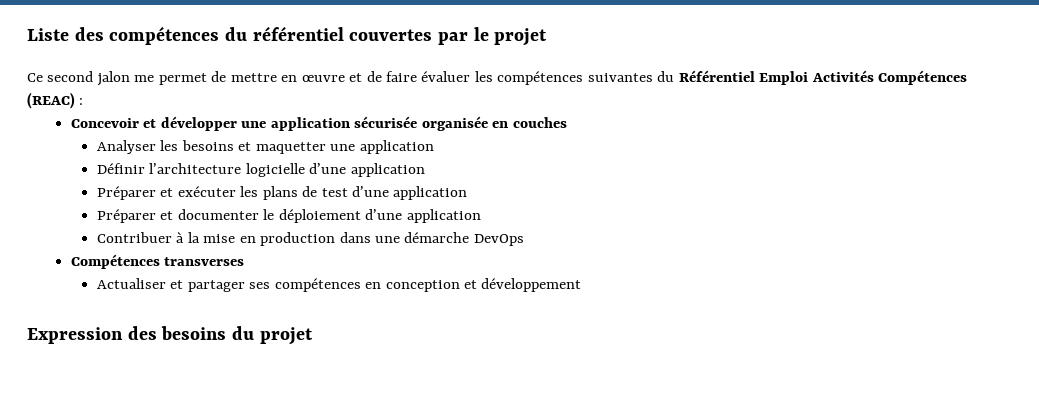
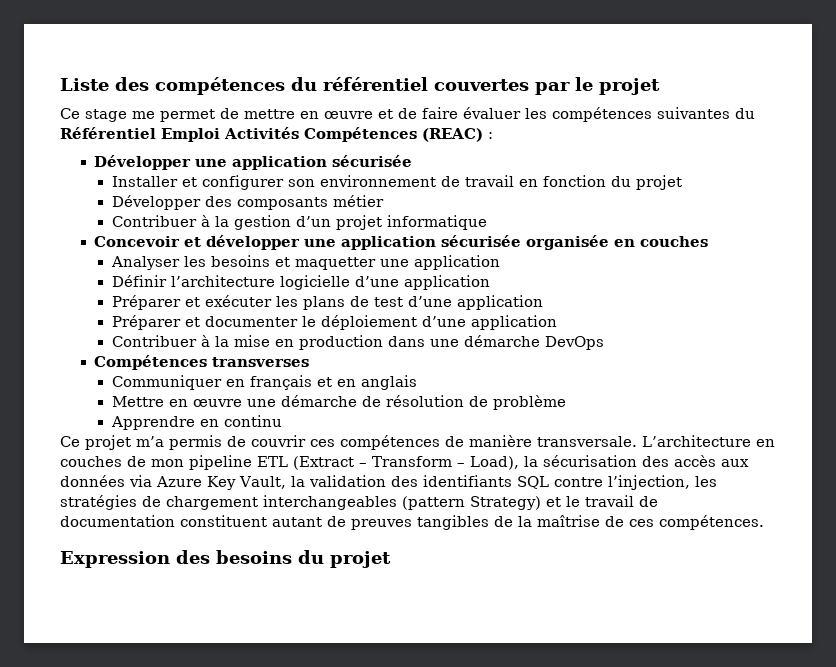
- Ce second jalon me permet de mettre en œuvre et de faire évaluer les compétences suivantes du Référentiel Emploi Activités Compétences (REAC) :
+ Ce stage me permet de mettre en œuvre et de faire évaluer les compétences suivantes du Référentiel Emploi Activités Compétences (REAC) :
+ Développer une application sécurisée
+ Installer et configurer son environnement de travail en fonction du projet
+ Développer des composants métier
+ Contribuer à la gestion d’un projet informatique
- Actualiser et partager ses compétences en conception et développement
+ Communiquer en français et en anglais
+ Mettre en œuvre une démarche de résolution de problème
+ Apprendre en continu
+ Ce projet m’a permis de couvrir ces compétences de manière transversale. L’architecture en couches de mon pipeline ETL (Extract – Transform – Load), la sécurisation des accès aux données via Azure Key Vault, la validation des identifiants SQL contre l’injection, les stratégies de chargement interchangeables (pattern Strategy) et le travail de documentation constituent autant de preuves tangibles de la maîtrise de ces compétences.

